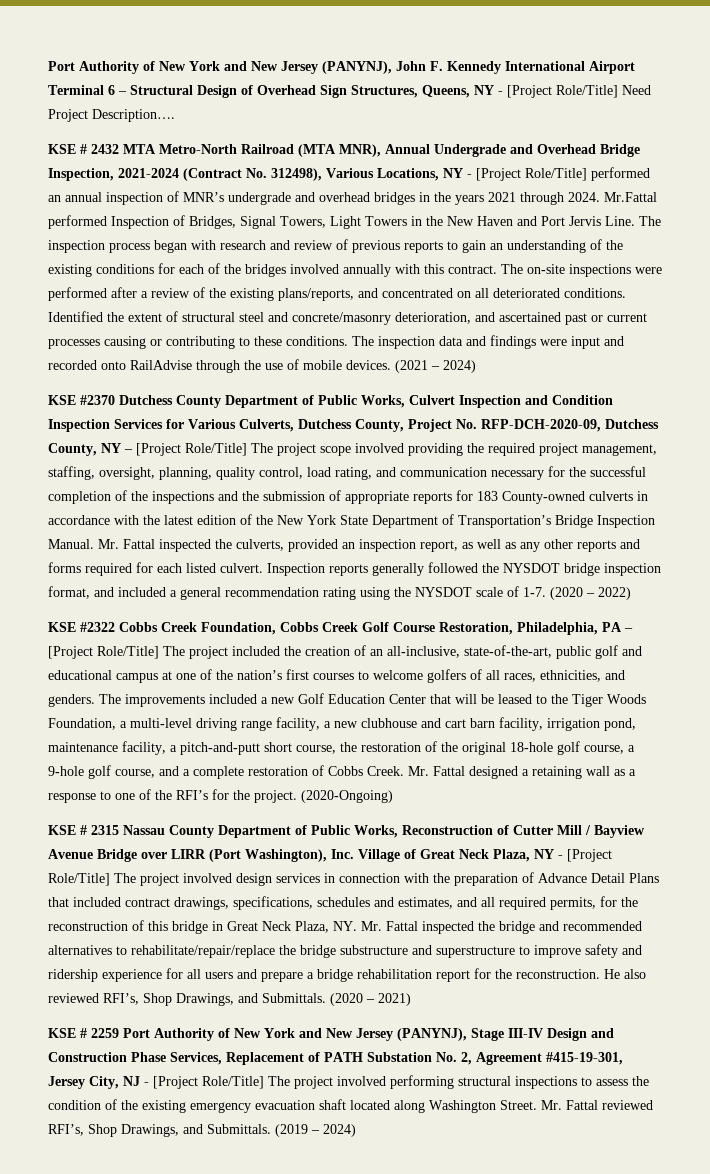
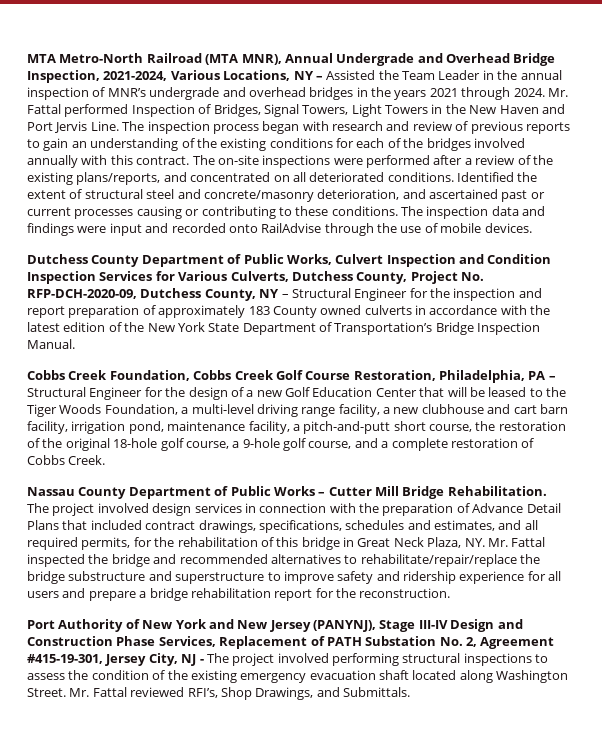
- Port Authority of New York and New Jersey (PANYNJ), John F. Kennedy International Airport Terminal 6 – Structural Design of Overhead Sign Structures, Queens, NY - [Project Role/Title] Need Project Description….
- KSE # 2432 MTA Metro-North Railroad (MTA MNR), Annual Undergrade and Overhead Bridge Inspection, 2021-2024 (Contract No. 312498), Various Locations, NY - [Project Role/Title] performed an annual inspection of MNR’s undergrade and overhead bridges in the years 2021 through 2024.
+ MTA Metro-North Railroad (MTA MNR), Annual Undergrade and Overhead Bridge Inspection, 2021-2024, Various Locations, NY – Assisted the Team Leader in the annual inspection of MNR’s undergrade and overhead bridges in the years 2021 through 2024.
- Mr.Fattal performed Inspection of Bridges, Signal Towers, Light Towers in the New Haven and Port Jervis Line.
+ Mr. Fattal performed Inspection of Bridges, Signal Towers, Light Towers in the New Haven and Port Jervis Line.
- The inspection data and findings were input and recorded onto RailAdvise through the use of mobile devices. (2021 – 2024)
- KSE #2370 Dutchess County Department of Public Works, Culvert Inspection and Condition Inspection Services for Various Culverts, Dutchess County, Project No. RFP-DCH-2020-09, Dutchess County, NY – [Project Role/Title] The project scope involved providing the required project management, staffing, oversight, planning, quality control, load rating, and communication necessary for the successful completion of the inspections and the submission of appropriate reports for 183 County-owned culverts in accordance with the latest edition of the New York State Department of Transportation’s Bridge Inspection Manual. Mr. Fattal inspected the culverts, provided an inspection report, as well as any other reports and forms required for each listed culvert. Inspection reports generally followed the NYSDOT bridge inspection format, and included a general recommendation rating using the NYSDOT scale of 1-7. (2020 – 2022)
- KSE #2322 Cobbs Creek Foundation, Cobbs Creek Golf Course Restoration, Philadelphia, PA – [Project Role/Title] The project included the creation of an all-inclusive, state-of-the-art, public golf and educational campus at one of the nation’s first courses to welcome golfers of all races, ethnicities, and genders. The improvements included a new Golf Education Center that will be leased to the Tiger Woods Foundation, a multi-level driving range facility, a new clubhouse and cart barn facility, irrigation pond, maintenance facility, a pitch-and-putt short course, the restoration of the original 18-hole golf course, a 9-hole golf course, and a complete restoration of Cobbs Creek. Mr. Fattal designed a retaining wall as a response to one of the RFI’s for the project. (2020-Ongoing)
- KSE # 2315 Nassau County Department of Public Works, Reconstruction of Cutter Mill / Bayview Avenue Bridge over LIRR (Port Washington), Inc. Village of Great Neck Plaza, NY - [Project Role/Title] The project involved design services in connection with the preparation of Advance Detail Plans that included contract drawings, specifications, schedules and estimates, and all required permits, for the reconstruction of this bridge in Great Neck Plaza, NY. Mr. Fattal inspected the bridge and recommended alternatives to rehabilitate/repair/replace the bridge substructure and superstructure to improve safety and ridership experience for all users and prepare a bridge rehabilitation report for the reconstruction. He also reviewed RFI’s, Shop Drawings, and Submittals. (2020 – 2021)
- KSE # 2259 Port Authority of New York and New Jersey (PANYNJ), Stage III-IV Design and Construction Phase Services, Replacement of PATH Substation No. 2, Agreement #415-19-301, Jersey City, NJ - [Project Role/Title] The project involved performing structural inspections to assess the condition of the existing emergency evacuation shaft located along Washington Street.
+ The inspection data and findings were input and recorded onto RailAdvise through the use of mobile devices.
+ Dutchess County Department of Public Works, Culvert Inspection and Condition Inspection Services for Various Culverts, Dutchess County, Project No. RFP-DCH-2020-09, Dutchess County, NY – Structural Engineer for the inspection and report preparation of approximately 183 County owned culverts in accordance with the latest edition of the New York State Department of Transportation’s Bridge Inspection Manual.
+ Cobbs Creek Foundation, Cobbs Creek Golf Course Restoration, Philadelphia, PA – Structural Engineer for the design of a new Golf Education Center that will be leased to the Tiger Woods Foundation, a multi-level driving range facility, a new clubhouse and cart barn facility, irrigation pond, maintenance facility, a pitch-and-putt short course, the restoration of the original 18-hole golf course, a 9-hole golf course, and a complete restoration of Cobbs Creek.
+ Nassau County Department of Public Works – Cutter Mill Bridge Rehabilitation. The project involved design services in connection with the preparation of Advance Detail Plans that included contract drawings, specifications, schedules and estimates, and all required permits, for the rehabilitation of this bridge in Great Neck Plaza, NY. Mr. Fattal inspected the bridge and recommended alternatives to rehabilitate/repair/replace the bridge substructure and superstructure to improve safety and ridership experience for all users and prepare a bridge rehabilitation report for the reconstruction.
+ Port Authority of New York and New Jersey (PANYNJ), Stage III-IV Design and Construction Phase Services, Replacement of PATH Substation No. 2, Agreement #415-19-301, Jersey City, NJ - The project involved performing structural inspections to assess the condition of the existing emergency evacuation shaft located along Washington Street.
- (2019 – 2024)

